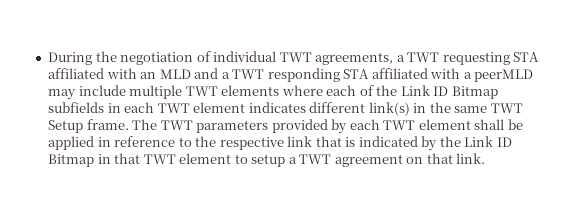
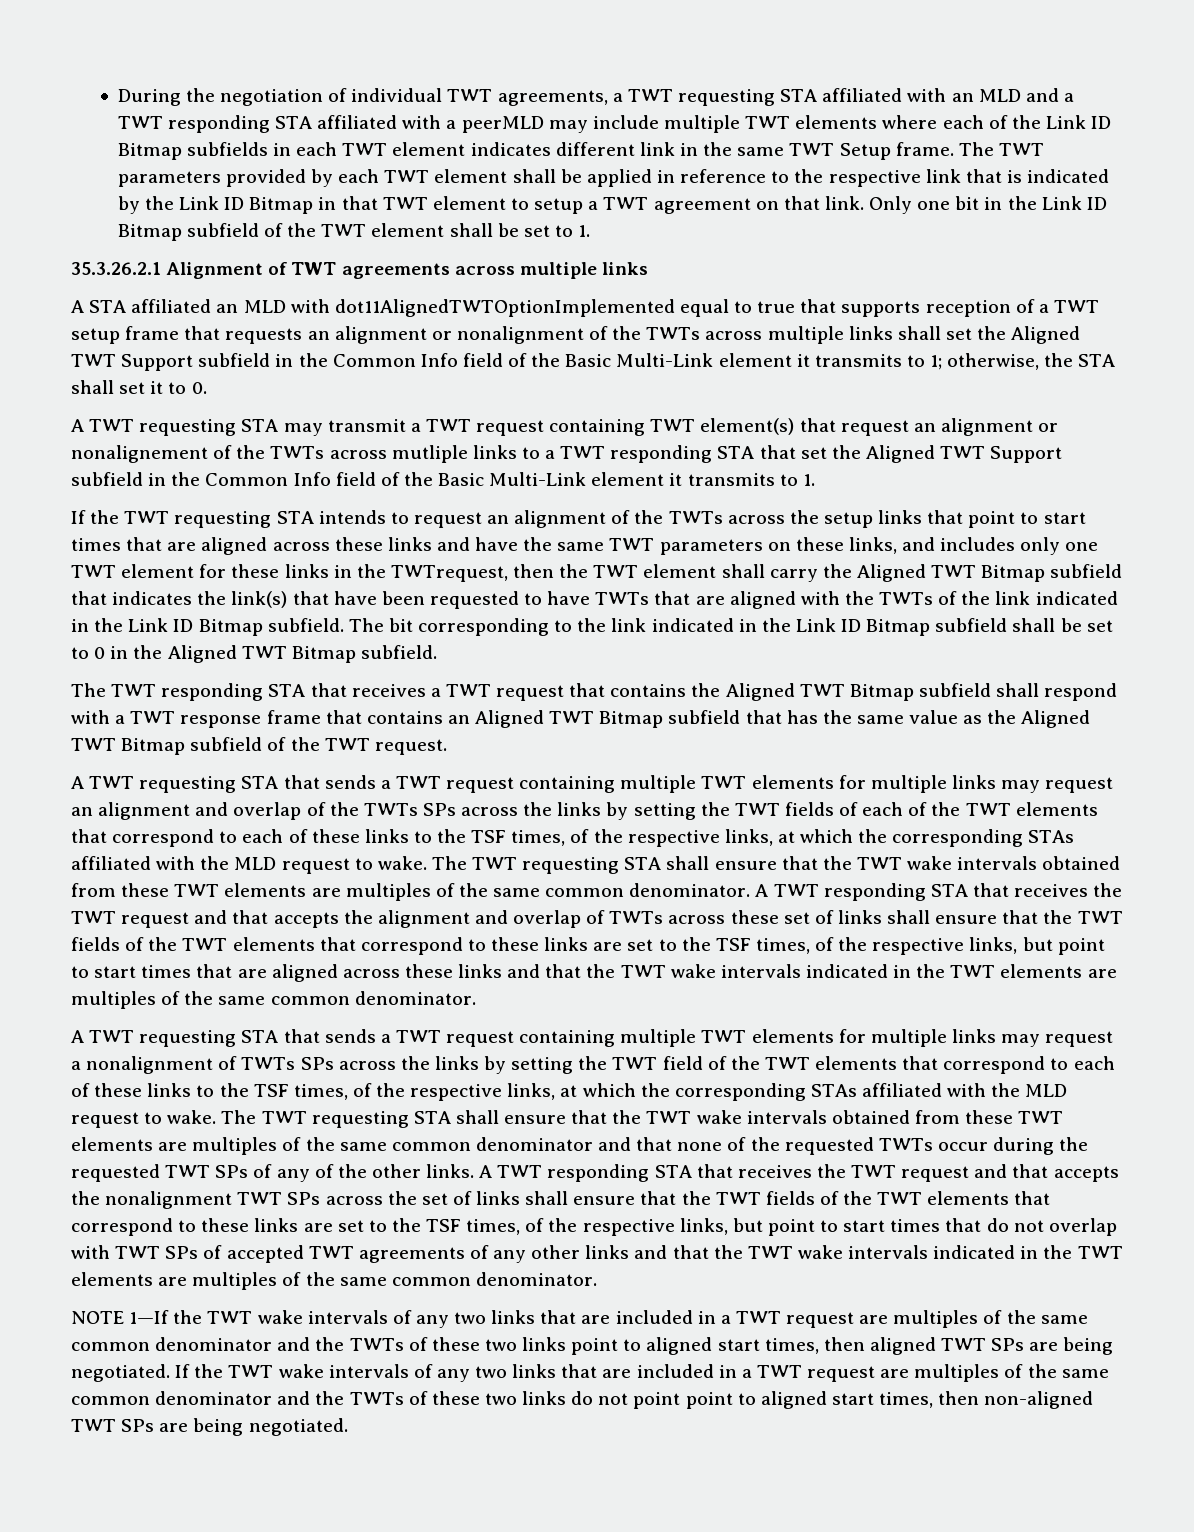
- During the negotiation of individual TWT agreements, a TWT requesting STA affiliated with an MLD and a TWT responding STA affiliated with a peerMLD may include multiple TWT elements where each of the Link ID Bitmap subfields in each TWT element indicates different link(s) in the same TWT Setup frame.
+ During the negotiation of individual TWT agreements, a TWT requesting STA affiliated with an MLD and a TWT responding STA affiliated with a peerMLD may include multiple TWT elements where each of the Link ID Bitmap subfields in each TWT element indicates different link in the same TWT Setup frame.
+ Only one bit in the Link ID Bitmap subfield of the TWT element shall be set to 1.
+ 35.3.26.2.1 Alignment of TWT agreements across multiple links
+ A STA affiliated an MLD with dot11AlignedTWTOptionImplemented equal to true that supports reception of a TWT setup frame that requests an alignment or nonalignment of the TWTs across multiple links shall set the Aligned TWT Support subfield in the Common Info field of the Basic Multi-Link element it transmits to 1; otherwise, the STA shall set it to 0.
+ A TWT requesting STA may transmit a TWT request containing TWT element(s) that request an alignment or nonalignement of the TWTs across mutliple links to a TWT responding STA that set the Aligned TWT Support subfield in the Common Info field of the Basic Multi-Link element it transmits to 1.
+ If the TWT requesting STA intends to request an alignment of the TWTs across the setup links that point to start times that are aligned across these links and have the same TWT parameters on these links, and includes only one TWT element for these links in the TWTrequest, then the TWT element shall carry the Aligned TWT Bitmap subfield that indicates the link(s) that have been requested to have TWTs that are aligned with the TWTs of the link indicated in the Link ID Bitmap subfield. The bit corresponding to the link indicated in the Link ID Bitmap subfield shall be set to 0 in the Aligned TWT Bitmap subfield.
+ The TWT responding STA that receives a TWT request that contains the Aligned TWT Bitmap subfield shall respond with a TWT response frame that contains an Aligned TWT Bitmap subfield that has the same value as the Aligned TWT Bitmap subfield of the TWT request.
+ A TWT requesting STA that sends a TWT request containing multiple TWT elements for multiple links may request an alignment and overlap of the TWTs SPs across the links by setting the TWT fields of each of the TWT elements that correspond to each of these links to the TSF times, of the respective links, at which the corresponding STAs affiliated with the MLD request to wake. The TWT requesting STA shall ensure that the TWT wake intervals obtained from these TWT elements are multiples of the same common denominator. A TWT responding STA that receives the TWT request and that accepts the alignment and overlap of TWTs across these set of links shall ensure that the TWT fields of the TWT elements that correspond to these links are set to the TSF times, of the respective links, but point to start times that are aligned across these links and that the TWT wake intervals indicated in the TWT elements are multiples of the same common denominator.
+ A TWT requesting STA that sends a TWT request containing multiple TWT elements for multiple links may request a nonalignment of TWTs SPs across the links by setting the TWT field of the TWT elements that correspond to each of these links to the TSF times, of the respective links, at which the corresponding STAs affiliated with the MLD request to wake. The TWT requesting STA shall ensure that the TWT wake intervals obtained from these TWT elements are multiples of the same common denominator and that none of the requested TWTs occur during the requested TWT SPs of any of the other links. A TWT responding STA that receives the TWT request and that accepts the nonalignment TWT SPs across the set of links shall ensure that the TWT fields of the TWT elements that correspond to these links are set to the TSF times, of the respective links, but point to start times that do not overlap with TWT SPs of accepted TWT agreements of any other links and that the TWT wake intervals indicated in the TWT elements are multiples of the same common denominator.
+ NOTE 1—If the TWT wake intervals of any two links that are included in a TWT request are multiples of the same common denominator and the TWTs of these two links point to aligned start times, then aligned TWT SPs are being negotiated. If the TWT wake intervals of any two links that are included in a TWT request are multiples of the same common denominator and the TWTs of these two links do not point point to aligned start times, then non-aligned TWT SPs are being negotiated.

